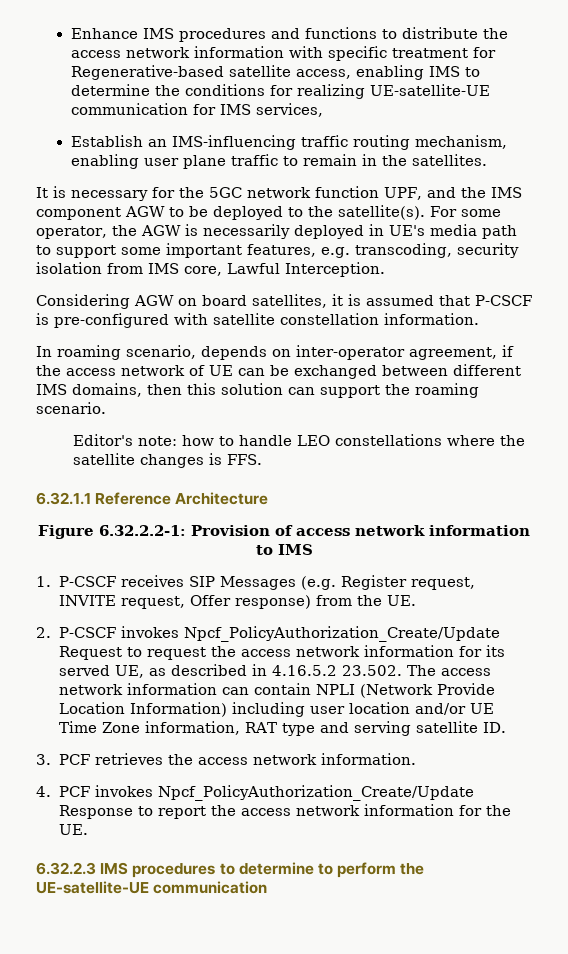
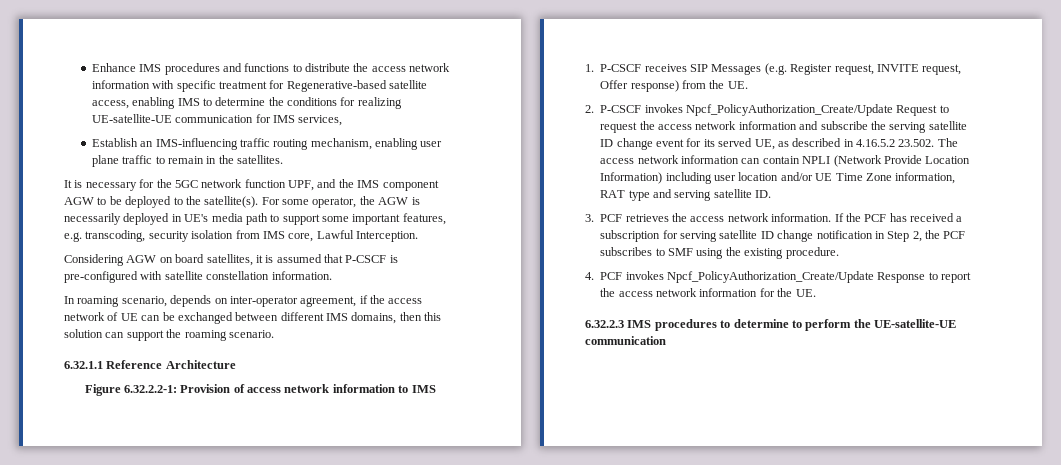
- Editor's note: how to handle LEO constellations where the satellite changes is FFS.
- 2. P-CSCF invokes Npcf_PolicyAuthorization_Create/Update Request to request the access network information for its served UE, as described in 4.16.5.2 23.502. The access network information can contain NPLI (Network Provide Location Information) including user location and/or UE Time Zone information, RAT type and serving satellite ID.
+ 2. P-CSCF invokes Npcf_PolicyAuthorization_Create/Update Request to request the access network information and subscribe the serving satellite ID change event for its served UE, as described in 4.16.5.2 23.502. The access network information can contain NPLI (Network Provide Location Information) including user location and/or UE Time Zone information, RAT type and serving satellite ID.
+ If the PCF has received a subscription for serving satellite ID change notification in Step 2, the PCF subscribes to SMF using the existing procedure.

